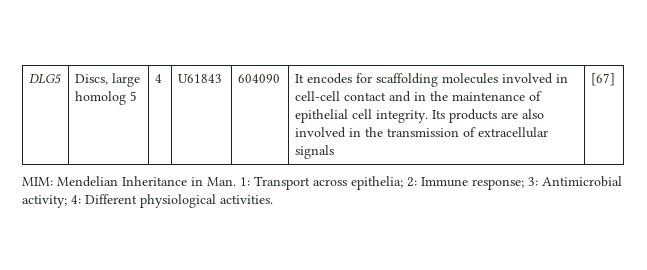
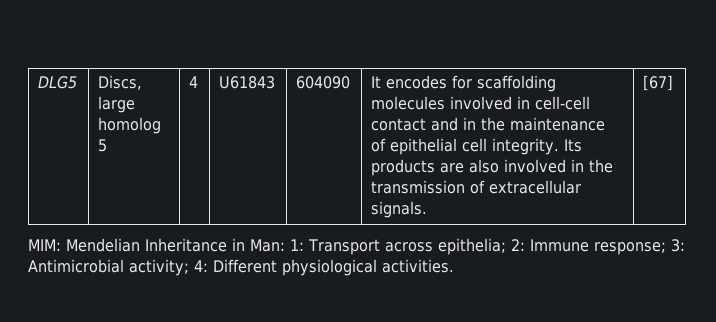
- DLG5 | Discs, large homolog 5 | 4 | U61843 | 604090 | It encodes for scaffolding molecules involved in cell-cell contact and in the maintenance of epithelial cell integrity. Its products are also involved in the transmission of extracellular signals | [67]
+ DLG5 | Discs, large homolog 5 | 4 | U61843 | 604090 | It encodes for scaffolding molecules involved in cell-cell contact and in the maintenance of epithelial cell integrity. Its products are also involved in the transmission of extracellular signals. | [67]
- MIM: Mendelian Inheritance in Man. 1: Transport across epithelia; 2: Immune response; 3: Antimicrobial activity; 4: Different physiological activities.
+ MIM: Mendelian Inheritance in Man: 1: Transport across epithelia; 2: Immune response; 3: Antimicrobial activity; 4: Different physiological activities.

